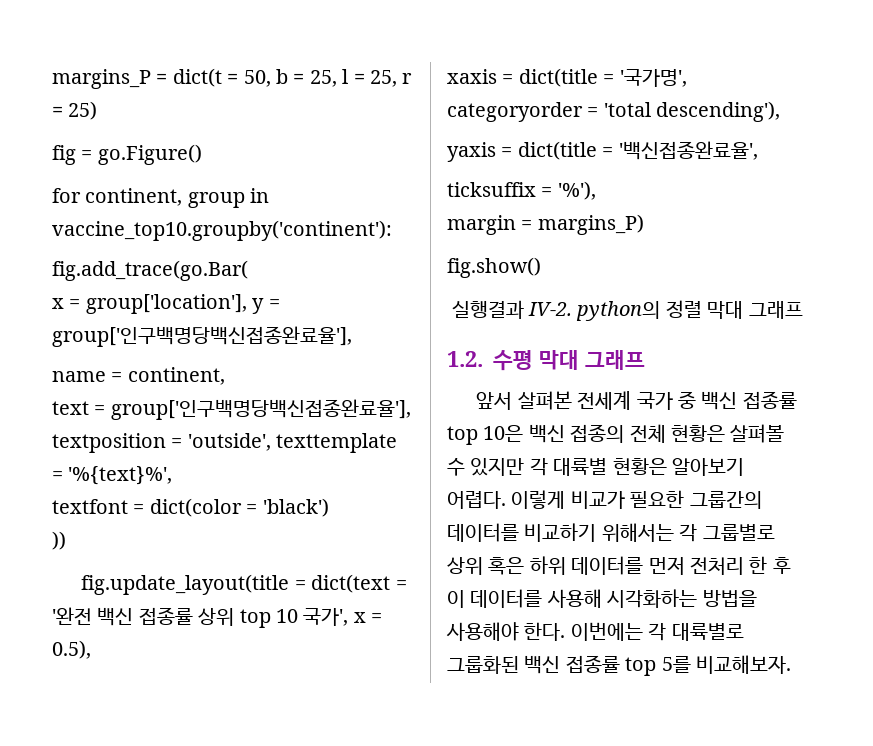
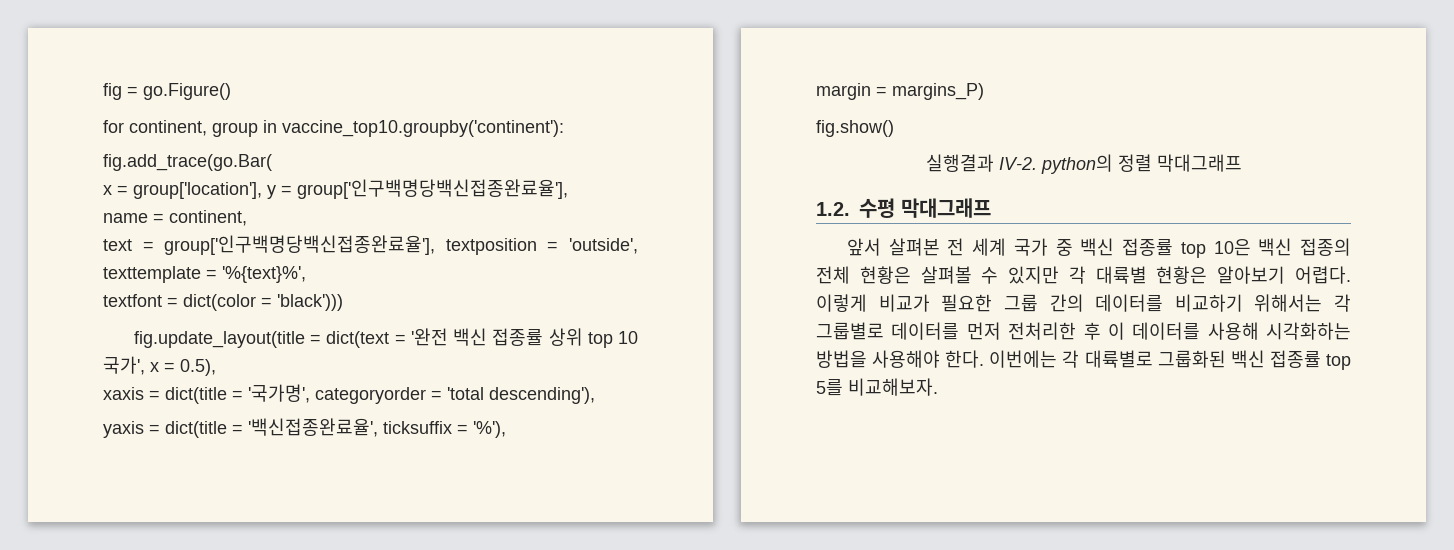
- margins_P = dict(t = 50, b = 25, l = 25, r = 25)
- textfont = dict(color = 'black')
- ))
+ textfont = dict(color = 'black')))
- yaxis = dict(title = '백신접종완료율',
- ticksuffix = '%'),
+ yaxis = dict(title = '백신접종완료율', ticksuffix = '%'),
- 실행결과 IV-2. python의 정렬 막대 그래프
+ 실행결과 IV-2. python의 정렬 막대그래프
- 1.2. 수평 막대 그래프
+ 1.2. 수평 막대그래프
- 앞서 살펴본 전세계 국가 중 백신 접종률 top 10은 백신 접종의 전체 현황은 살펴볼 수 있지만 각 대륙별 현황은 알아보기 어렵다.
+ 앞서 살펴본 전 세계 국가 중 백신 접종률 top 10은 백신 접종의 전체 현황은 살펴볼 수 있지만 각 대륙별 현황은 알아보기 어렵다.
- 이렇게 비교가 필요한 그룹간의 데이터를 비교하기 위해서는 각 그룹별로 상위 혹은 하위 데이터를 먼저 전처리 한 후 이 데이터를 사용해 시각화하는 방법을 사용해야 한다.
+ 이렇게 비교가 필요한 그룹 간의 데이터를 비교하기 위해서는 각 그룹별로 데이터를 먼저 전처리한 후 이 데이터를 사용해 시각화하는 방법을 사용해야 한다.

